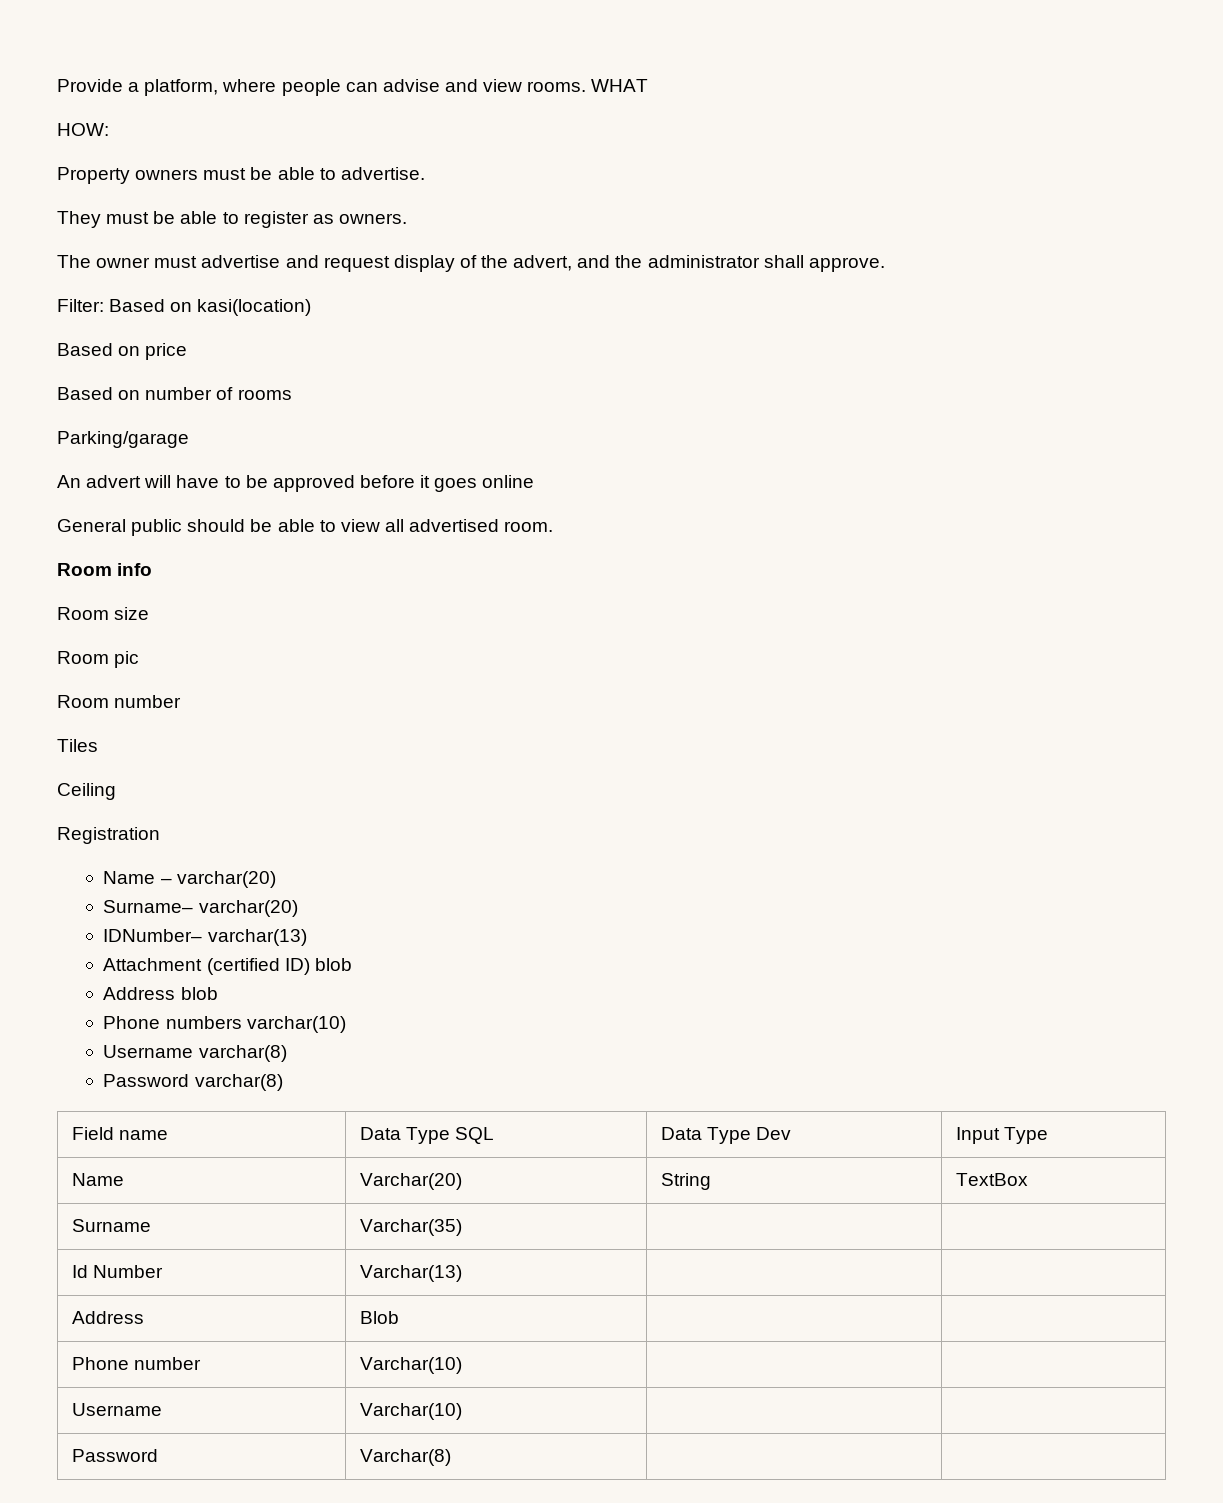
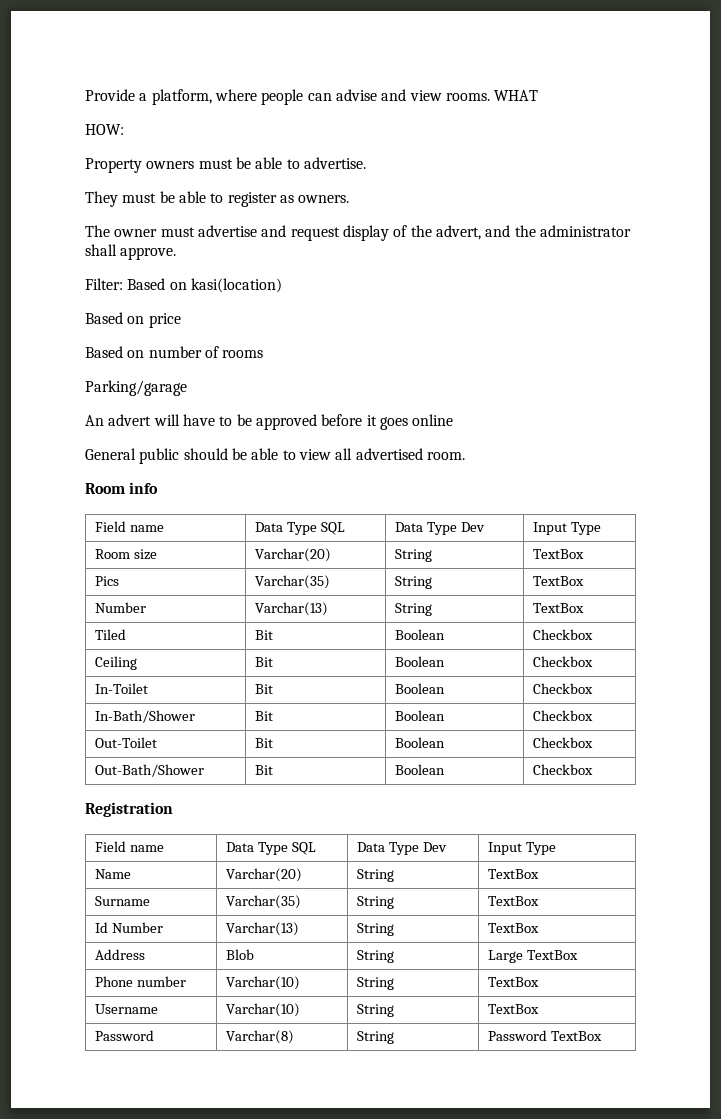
  Room info
- Room size
- Room pic
- Room number
- Tiles
- Ceiling
+ Field name | Data Type SQL | Data Type Dev | Input Type
+ Room size | Varchar(20) | String | TextBox
+ Pics | Varchar(35) | String | TextBox
+ Number | Varchar(13) | String | TextBox
+ Tiled | Bit | Boolean | Checkbox
+ Ceiling | Bit | Boolean | Checkbox
+ In-Toilet | Bit | Boolean | Checkbox
+ In-Bath/Shower | Bit | Boolean | Checkbox
+ Out-Toilet | Bit | Boolean | Checkbox
+ Out-Bath/Shower | Bit | Boolean | Checkbox
  Registration
- Name – varchar(20)
- Surname– varchar(20)
- IDNumber– varchar(13)
- Attachment (certified ID) blob
- Address blob
- Phone numbers varchar(10)
- Username varchar(8)
- Password varchar(8)
- Surname | Varchar(35) | |
+ Surname | Varchar(35) | String | TextBox
- Id Number | Varchar(13) | |
+ Id Number | Varchar(13) | String | TextBox
- Address | Blob | |
+ Address | Blob | String | Large TextBox
- Phone number | Varchar(10) | |
+ Phone number | Varchar(10) | String | TextBox
- Username | Varchar(10) | |
+ Username | Varchar(10) | String | TextBox
- Password | Varchar(8) | |
+ Password | Varchar(8) | String | Password TextBox

